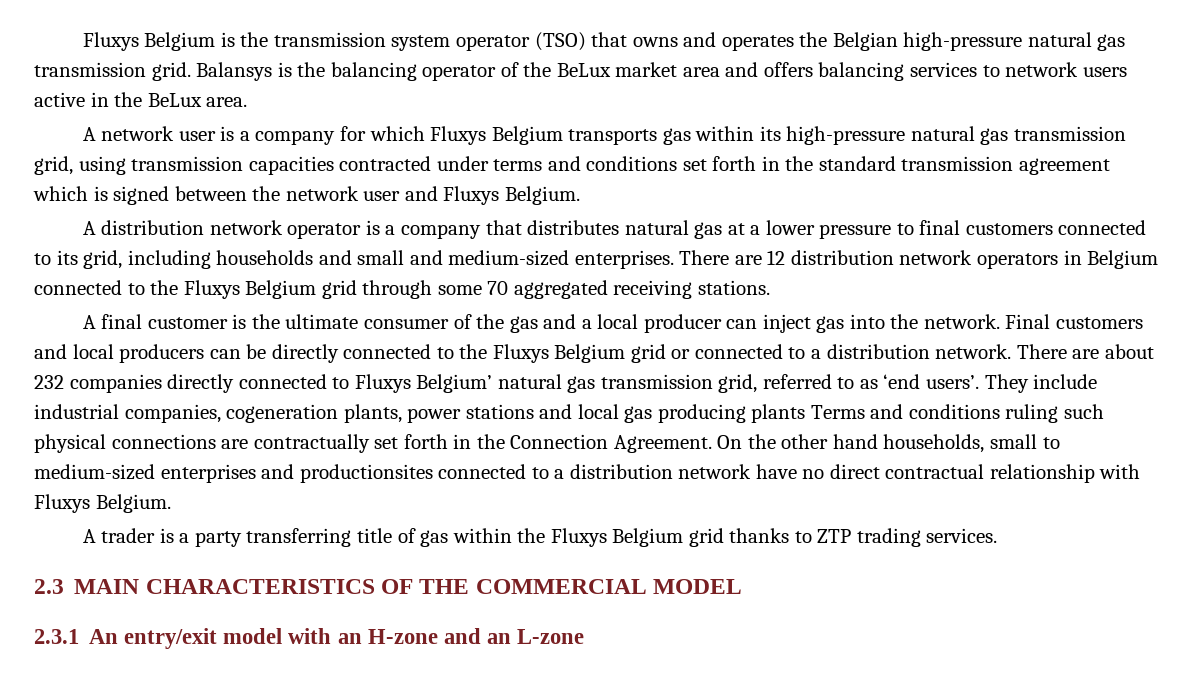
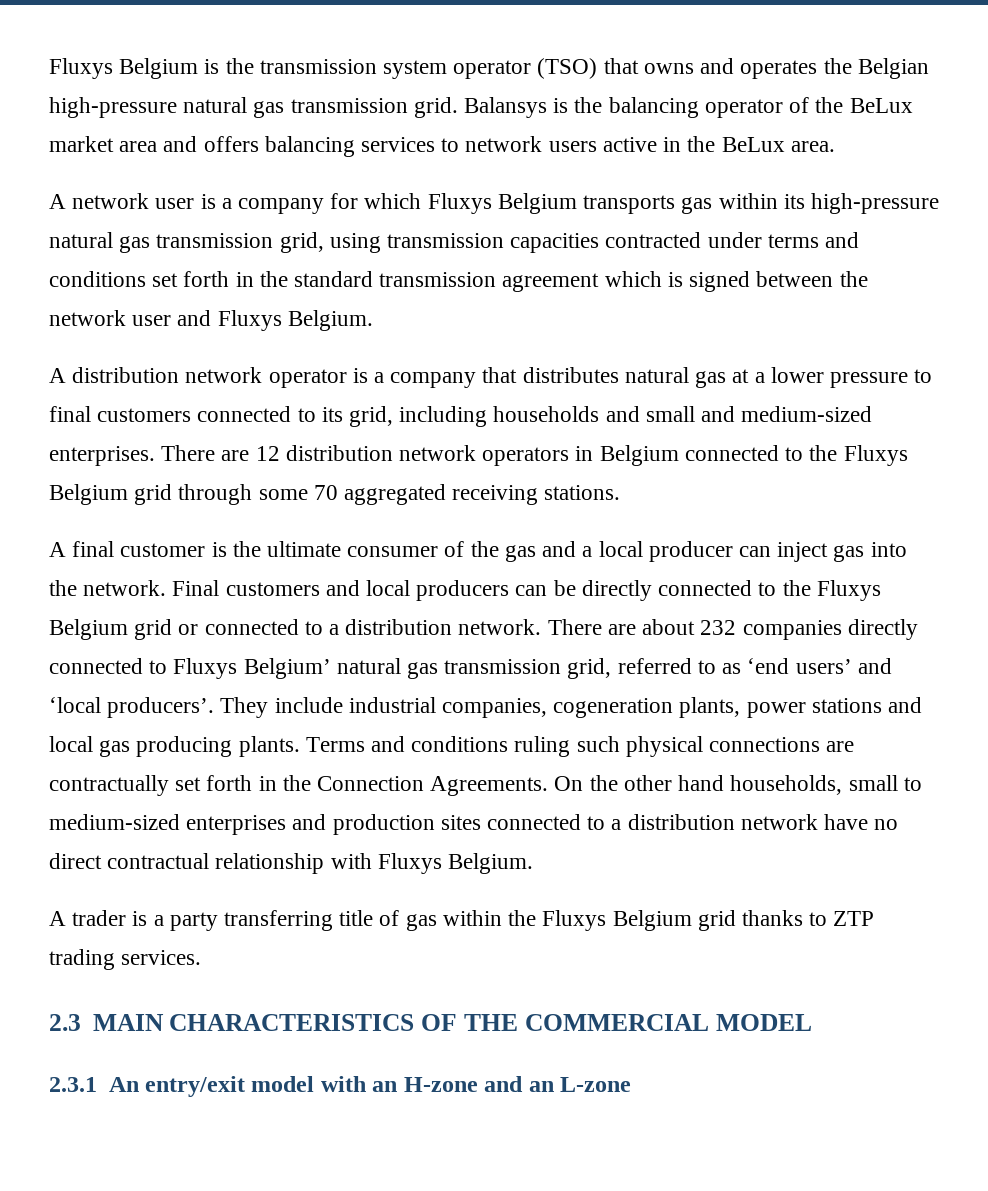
- There are about 232 companies directly connected to Fluxys Belgium’ natural gas transmission grid, referred to as ‘end users’.
+ There are about 232 companies directly connected to Fluxys Belgium’ natural gas transmission grid, referred to as ‘end users’ and ‘local producers’.
- They include industrial companies, cogeneration plants, power stations and local gas producing plants Terms and conditions ruling such physical connections are contractually set forth in the Connection Agreement.
+ They include industrial companies, cogeneration plants, power stations and local gas producing plants. Terms and conditions ruling such physical connections are contractually set forth in the Connection Agreements.
- On the other hand households, small to medium-sized enterprises and productionsites connected to a distribution network have no direct contractual relationship with Fluxys Belgium.
+ On the other hand households, small to medium-sized enterprises and production sites connected to a distribution network have no direct contractual relationship with Fluxys Belgium.

